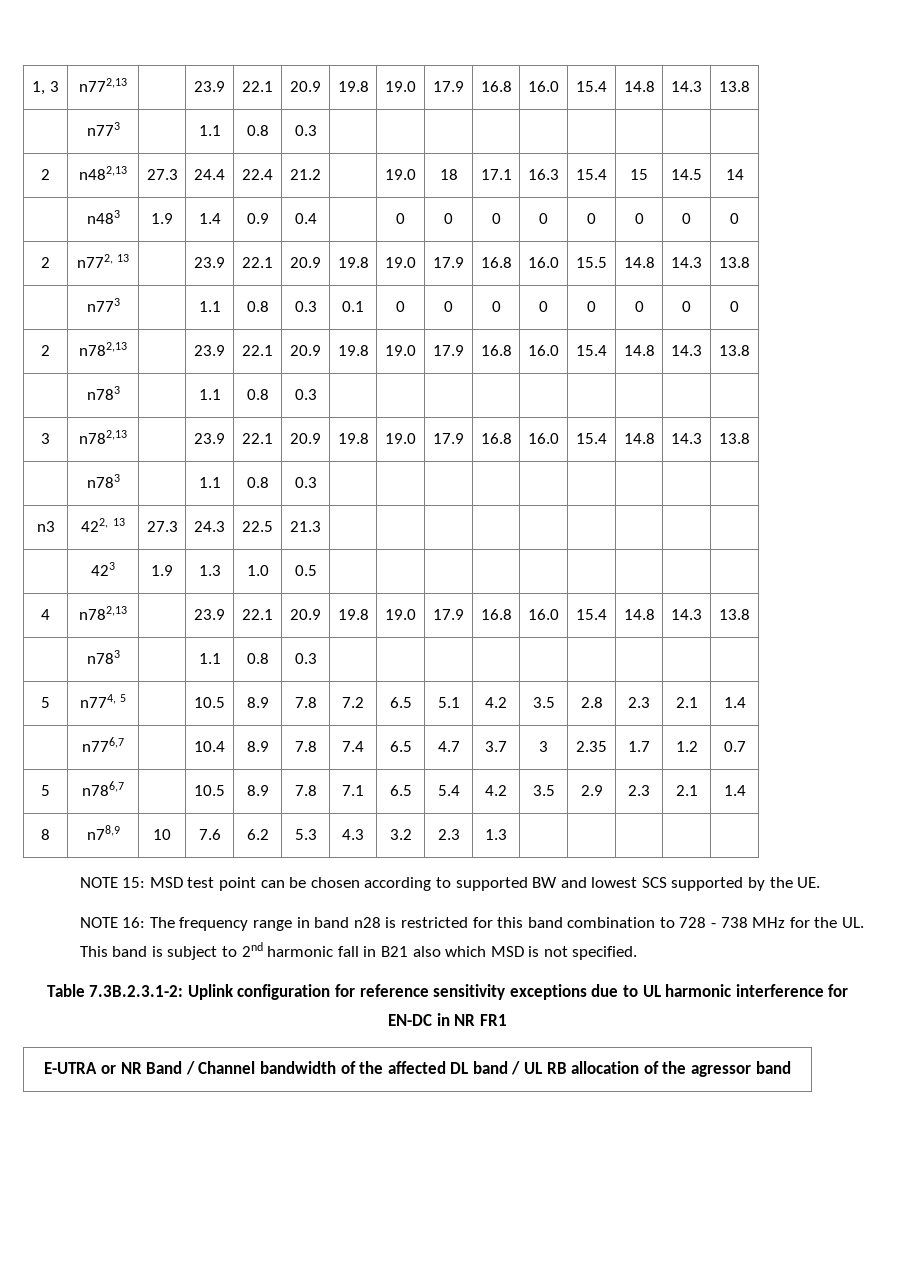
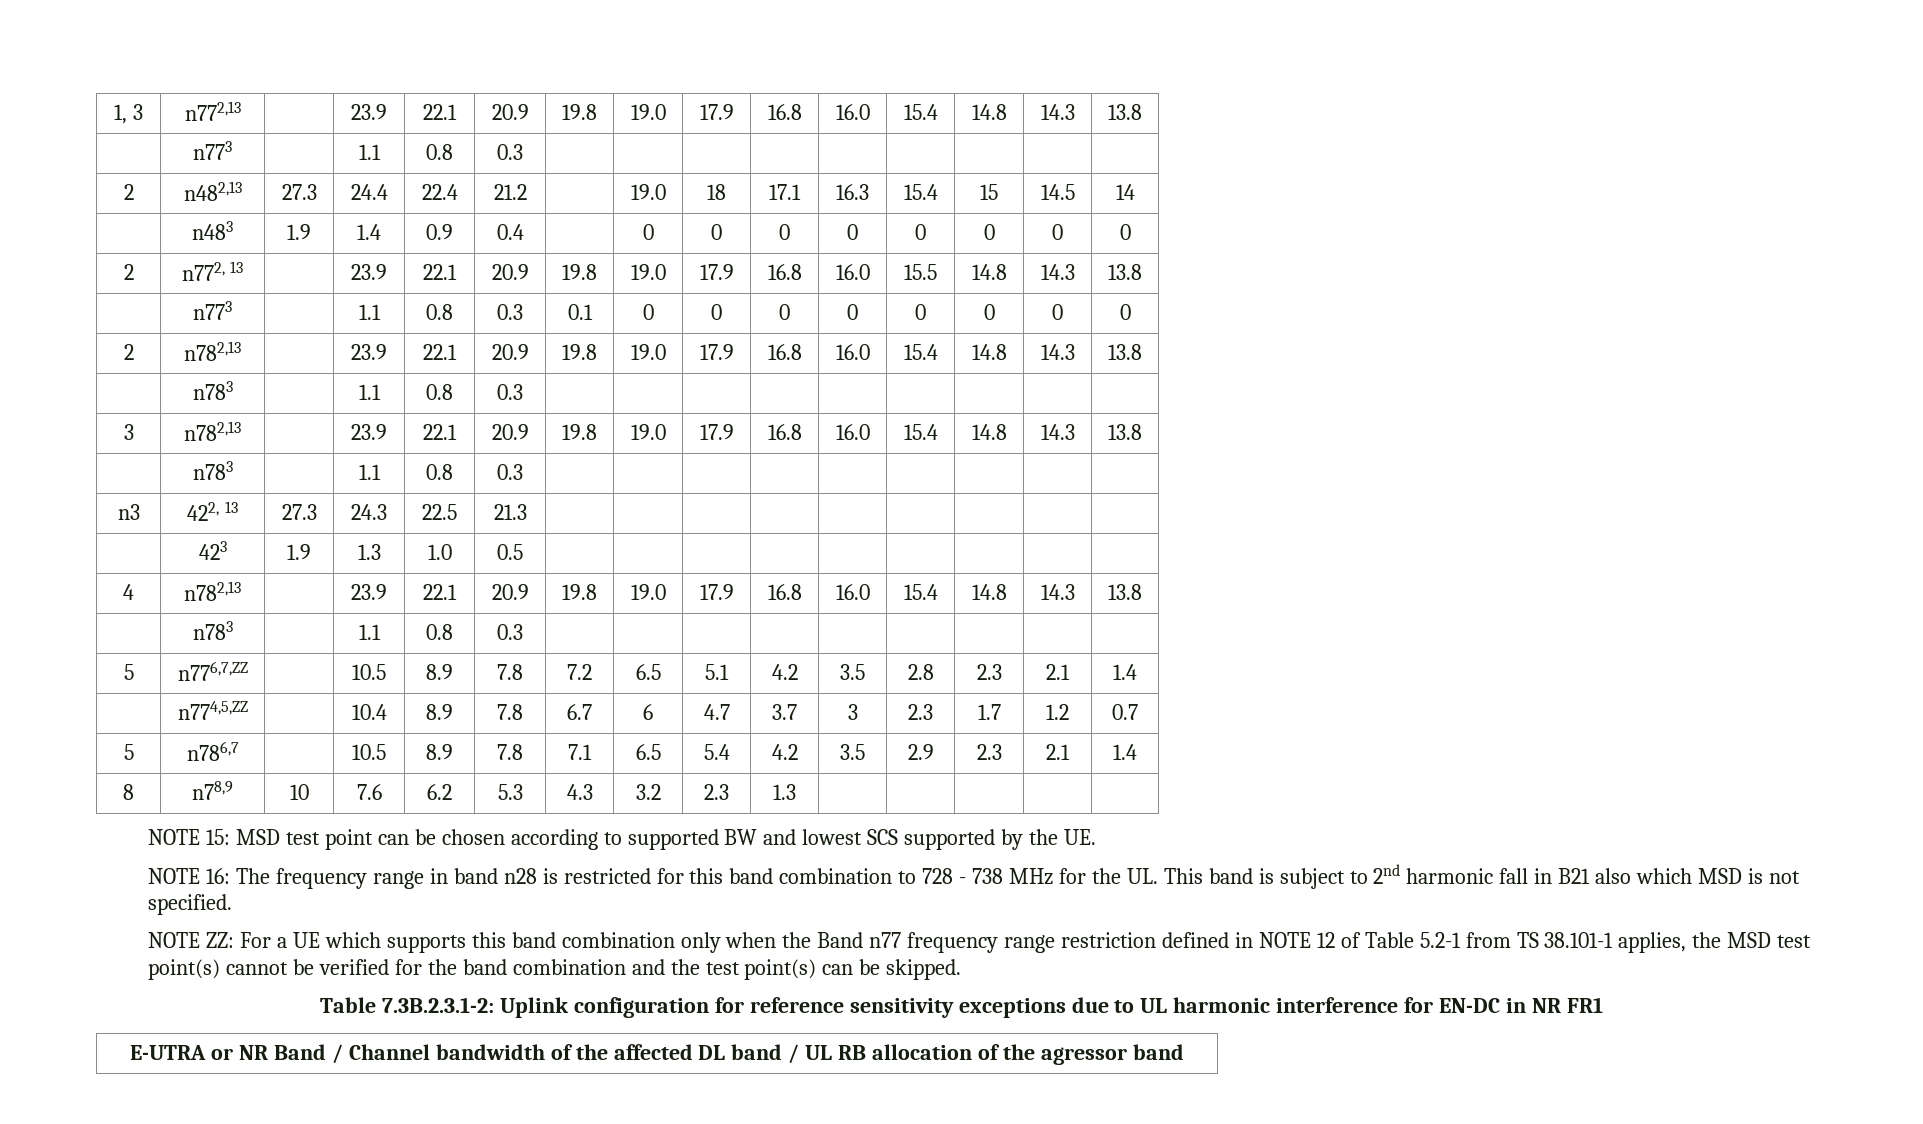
- 5 | n774, 5 | | 10.5 | 8.9 | 7.8 | 7.2 | 6.5 | 5.1 | 4.2 | 3.5 | 2.8 | 2.3 | 2.1 | 1.4
+ 5 | n776,7,ZZ | | 10.5 | 8.9 | 7.8 | 7.2 | 6.5 | 5.1 | 4.2 | 3.5 | 2.8 | 2.3 | 2.1 | 1.4
- | n776,7 | | 10.4 | 8.9 | 7.8 | 7.4 | 6.5 | 4.7 | 3.7 | 3 | 2.35 | 1.7 | 1.2 | 0.7
+ | n774,5,ZZ | | 10.4 | 8.9 | 7.8 | 6.7 | 6 | 4.7 | 3.7 | 3 | 2.3 | 1.7 | 1.2 | 0.7
+ NOTE ZZ: For a UE which supports this band combination only when the Band n77 frequency range restriction defined in NOTE 12 of Table 5.2-1 from TS 38.101-1 applies, the MSD test point(s) cannot be verified for the band combination and the test point(s) can be skipped.

